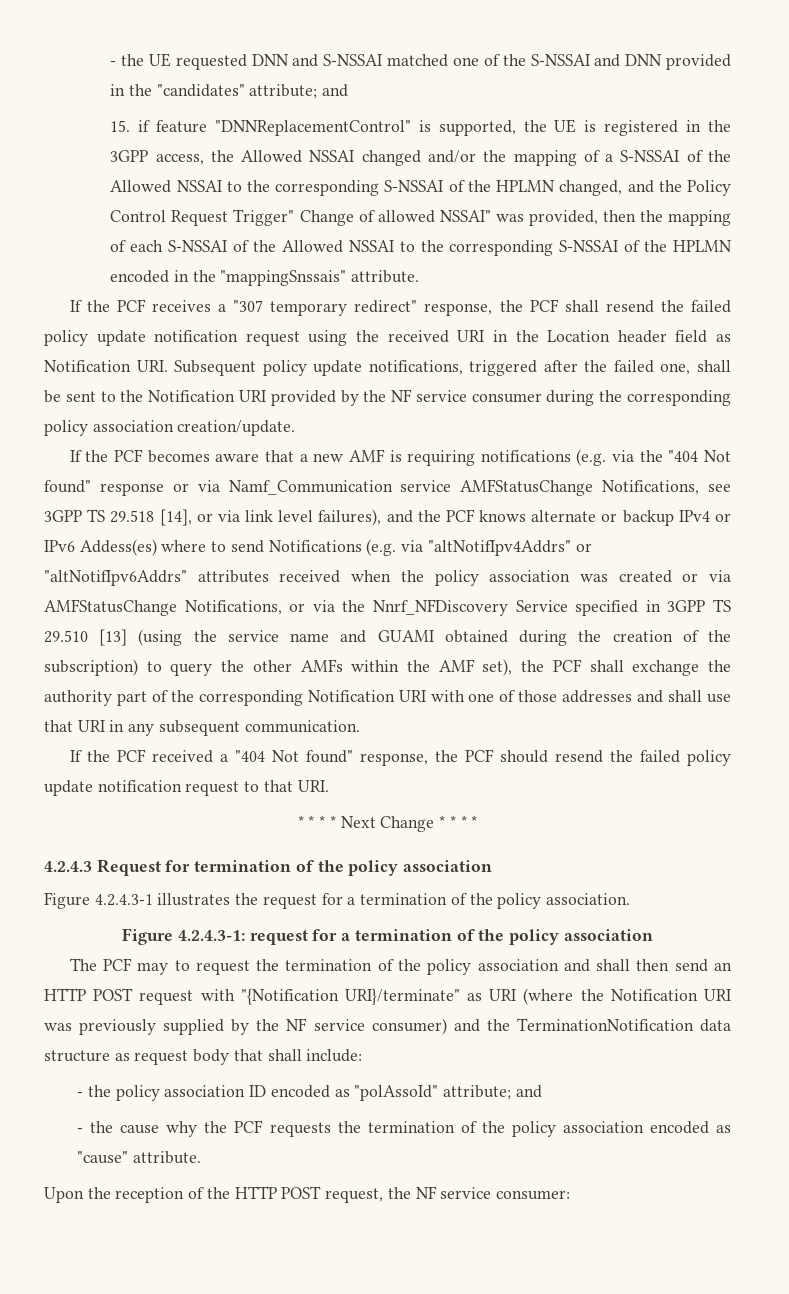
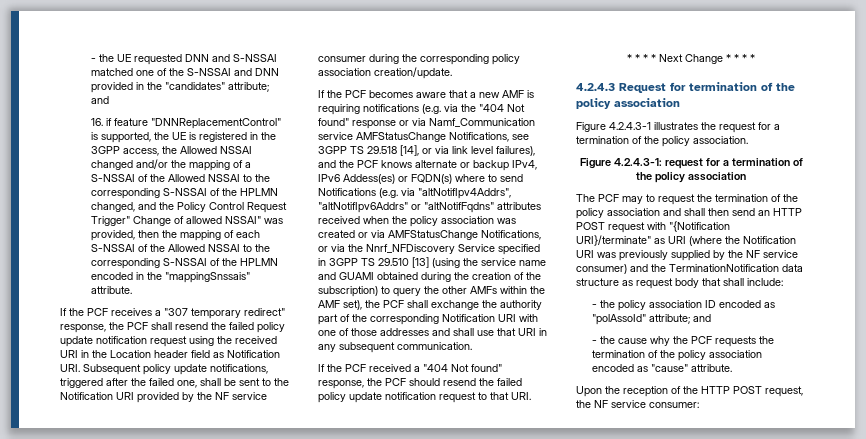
- 15. if feature "DNNReplacementControl" is supported, the UE is registered in the 3GPP access, the Allowed NSSAI changed and/or the mapping of a S-NSSAI of the Allowed NSSAI to the corresponding S-NSSAI of the HPLMN changed, and the Policy Control Request Trigger" Change of allowed NSSAI" was provided, then the mapping of each S-NSSAI of the Allowed NSSAI to the corresponding S-NSSAI of the HPLMN encoded in the "mappingSnssais" attribute.
+ 16. if feature "DNNReplacementControl" is supported, the UE is registered in the 3GPP access, the Allowed NSSAI changed and/or the mapping of a S-NSSAI of the Allowed NSSAI to the corresponding S-NSSAI of the HPLMN changed, and the Policy Control Request Trigger" Change of allowed NSSAI" was provided, then the mapping of each S-NSSAI of the Allowed NSSAI to the corresponding S-NSSAI of the HPLMN encoded in the "mappingSnssais" attribute.
- If the PCF becomes aware that a new AMF is requiring notifications (e.g. via the "404 Not found" response or via Namf_Communication service AMFStatusChange Notifications, see 3GPP TS 29.518 [14], or via link level failures), and the PCF knows alternate or backup IPv4 or IPv6 Addess(es) where to send Notifications (e.g. via "altNotifIpv4Addrs" or "altNotifIpv6Addrs" attributes received when the policy association was created or via AMFStatusChange Notifications, or via the Nnrf_NFDiscovery Service specified in 3GPP TS 29.510 [13] (using the service name and GUAMI obtained during the creation of the subscription) to query the other AMFs within the AMF set), the PCF shall exchange the authority part of the corresponding Notification URI with one of those addresses and shall use that URI in any subsequent communication.
+ If the PCF becomes aware that a new AMF is requiring notifications (e.g. via the "404 Not found" response or via Namf_Communication service AMFStatusChange Notifications, see 3GPP TS 29.518 [14], or via link level failures), and the PCF knows alternate or backup IPv4, IPv6 Addess(es) or FQDN(s) where to send Notifications (e.g. via "altNotifIpv4Addrs", "altNotifIpv6Addrs" or "altNotifFqdns" attributes received when the policy association was created or via AMFStatusChange Notifications, or via the Nnrf_NFDiscovery Service specified in 3GPP TS 29.510 [13] (using the service name and GUAMI obtained during the creation of the subscription) to query the other AMFs within the AMF set), the PCF shall exchange the authority part of the corresponding Notification URI with one of those addresses and shall use that URI in any subsequent communication.

